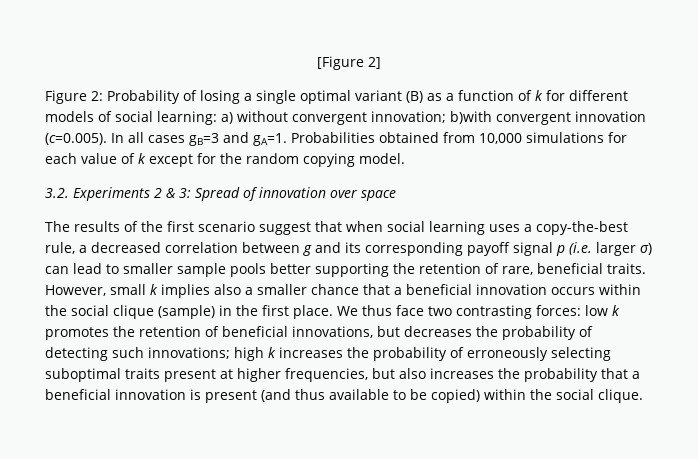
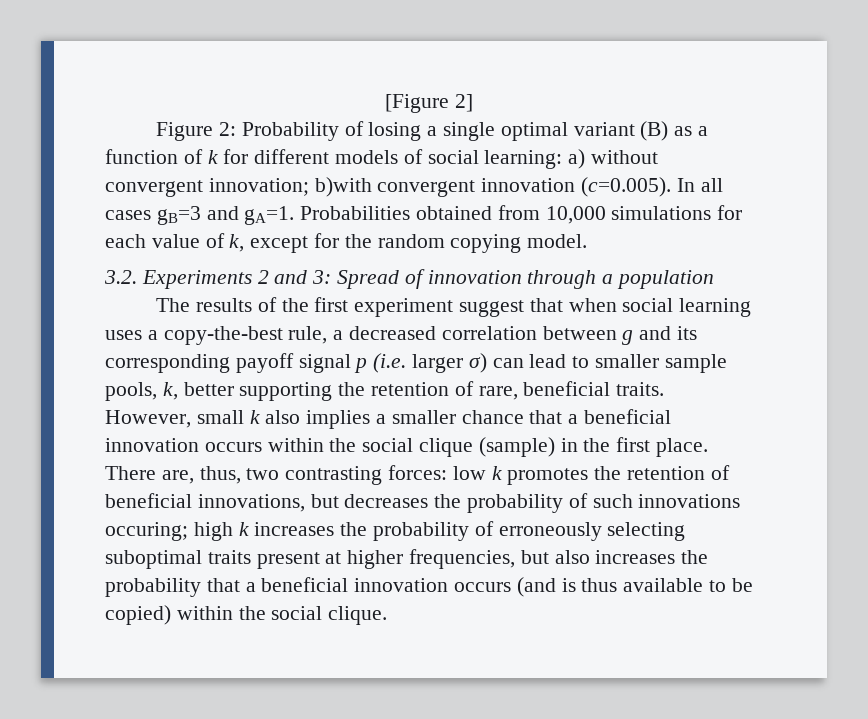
- Probabilities obtained from 10,000 simulations for each value of k except for the random copying model.
+ Probabilities obtained from 10,000 simulations for each value of k, except for the random copying model.
- 3.2. Experiments 2 & 3: Spread of innovation over space
+ 3.2. Experiments 2 and 3: Spread of innovation through a population
- The results of the first scenario suggest that when social learning uses a copy-the-best rule, a decreased correlation between g and its corresponding payoff signal p (i.e. larger σ) can lead to smaller sample pools better supporting the retention of rare, beneficial traits.
+ The results of the first experiment suggest that when social learning uses a copy-the-best rule, a decreased correlation between g and its corresponding payoff signal p (i.e. larger σ) can lead to smaller sample pools, k, better supporting the retention of rare, beneficial traits.
- However, small k implies also a smaller chance that a beneficial innovation occurs within the social clique (sample) in the first place.
+ However, small k also implies a smaller chance that a beneficial innovation occurs within the social clique (sample) in the first place.
- We thus face two contrasting forces: low k promotes the retention of beneficial innovations, but decreases the probability of detecting such innovations; high k increases the probability of erroneously selecting suboptimal traits present at higher frequencies, but also increases the probability that a beneficial innovation is present (and thus available to be copied) within the social clique.
+ There are, thus, two contrasting forces: low k promotes the retention of beneficial innovations, but decreases the probability of such innovations occuring; high k increases the probability of erroneously selecting suboptimal traits present at higher frequencies, but also increases the probability that a beneficial innovation occurs (and is thus available to be copied) within the social clique.

